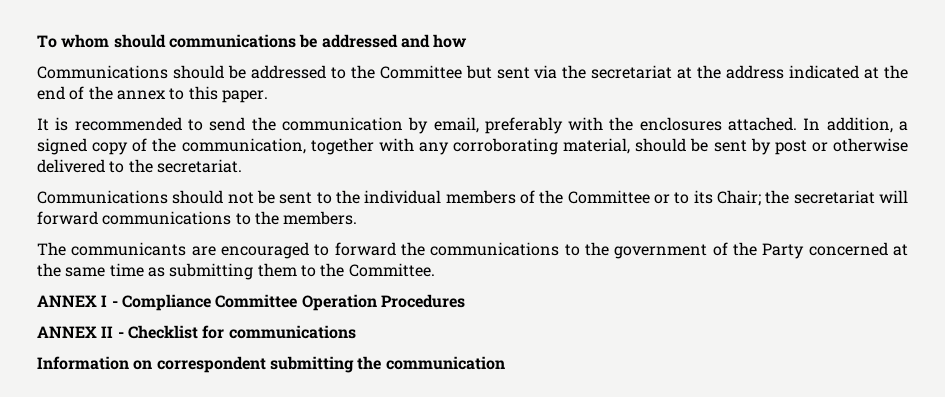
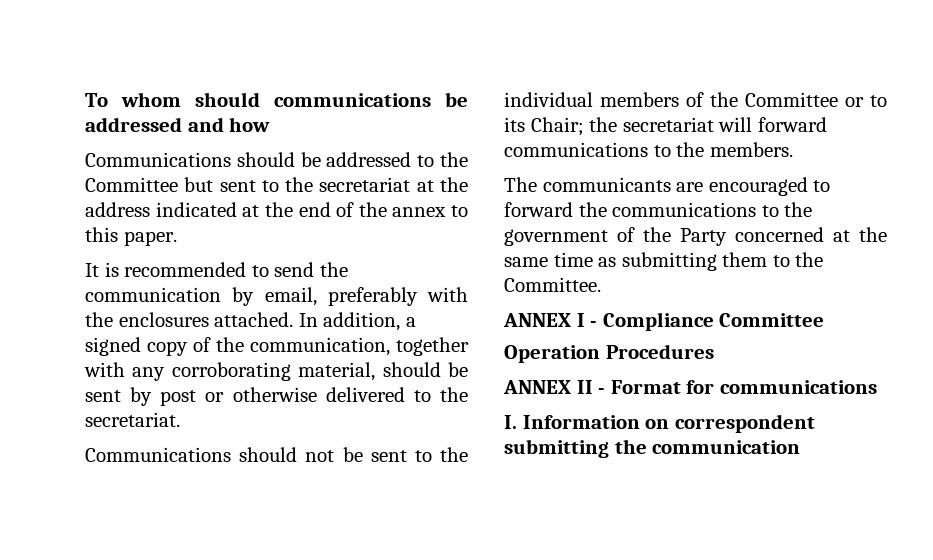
- Communications should be addressed to the Committee but sent via the secretariat at the address indicated at the end of the annex to this paper.
+ Communications should be addressed to the Committee but sent to the secretariat at the address indicated at the end of the annex to this paper.
- ANNEX I - Compliance Committee Operation Procedures
+ ANNEX I - Compliance Committee
+ Operation Procedures
- ANNEX II - Checklist for communications
+ ANNEX II - Format for communications
- Information on correspondent submitting the communication
+ I. Information on correspondent submitting the communication

